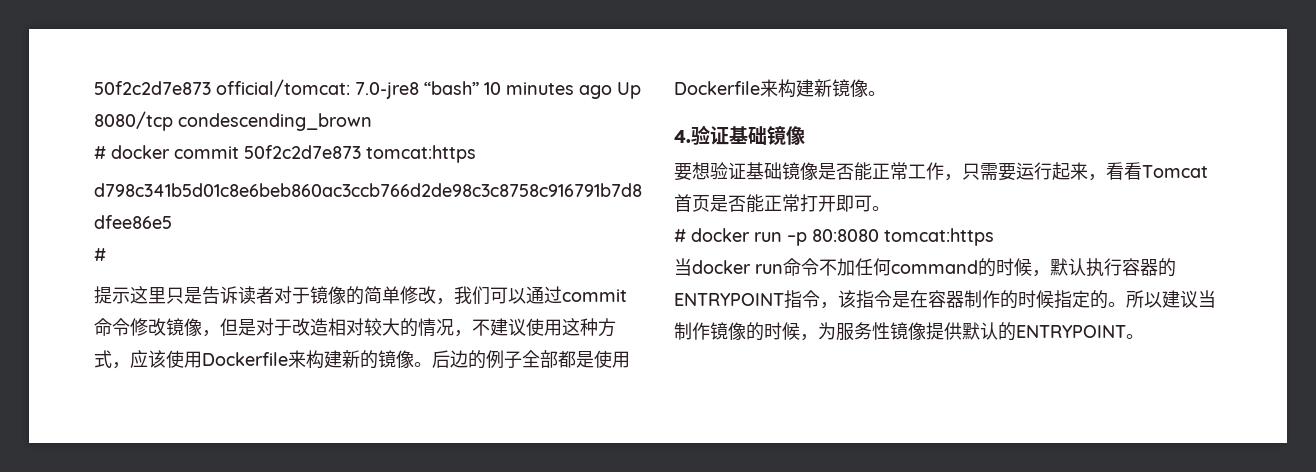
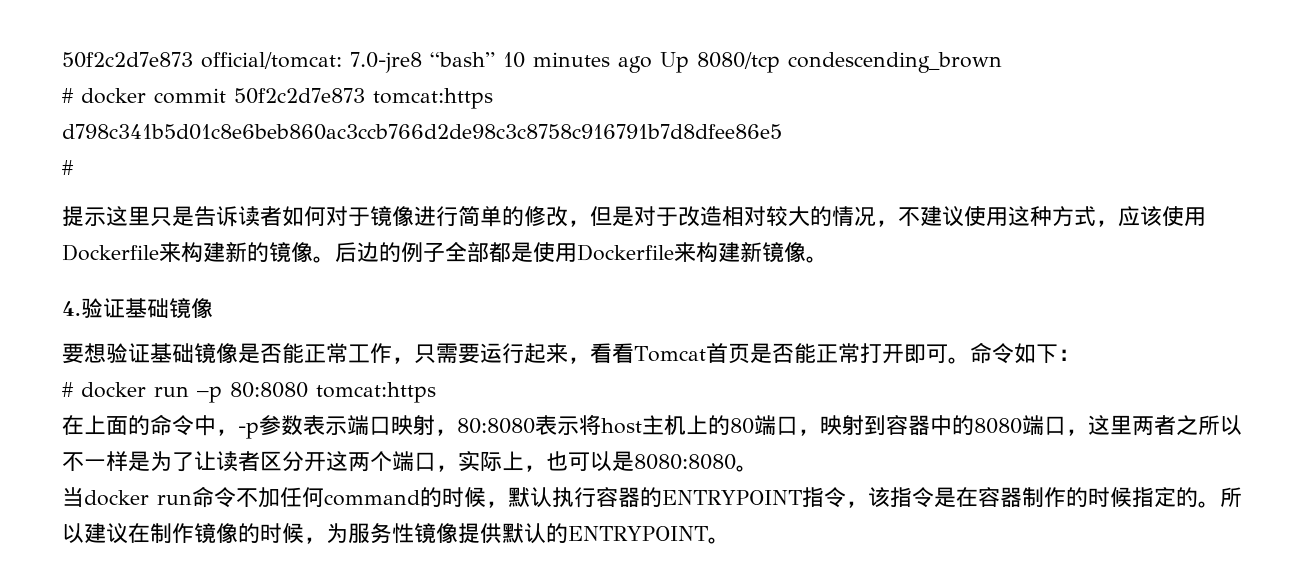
- 提示这里只是告诉读者对于镜像的简单修改，我们可以通过commit命令修改镜像，但是对于改造相对较大的情况，不建议使用这种方式，应该使用Dockerfile来构建新的镜像。
+ 提示这里只是告诉读者如何对于镜像进行简单的修改，但是对于改造相对较大的情况，不建议使用这种方式，应该使用Dockerfile来构建新的镜像。
+ 命令如下：
+ 在上面的命令中，-p参数表示端口映射，80:8080表示将host主机上的80端口，映射到容器中的8080端口，这里两者之所以不一样是为了让读者区分开这两个端口，实际上，也可以是8080:8080。
- 所以建议当制作镜像的时候，为服务性镜像提供默认的ENTRYPOINT。
+ 所以建议在制作镜像的时候，为服务性镜像提供默认的ENTRYPOINT。

